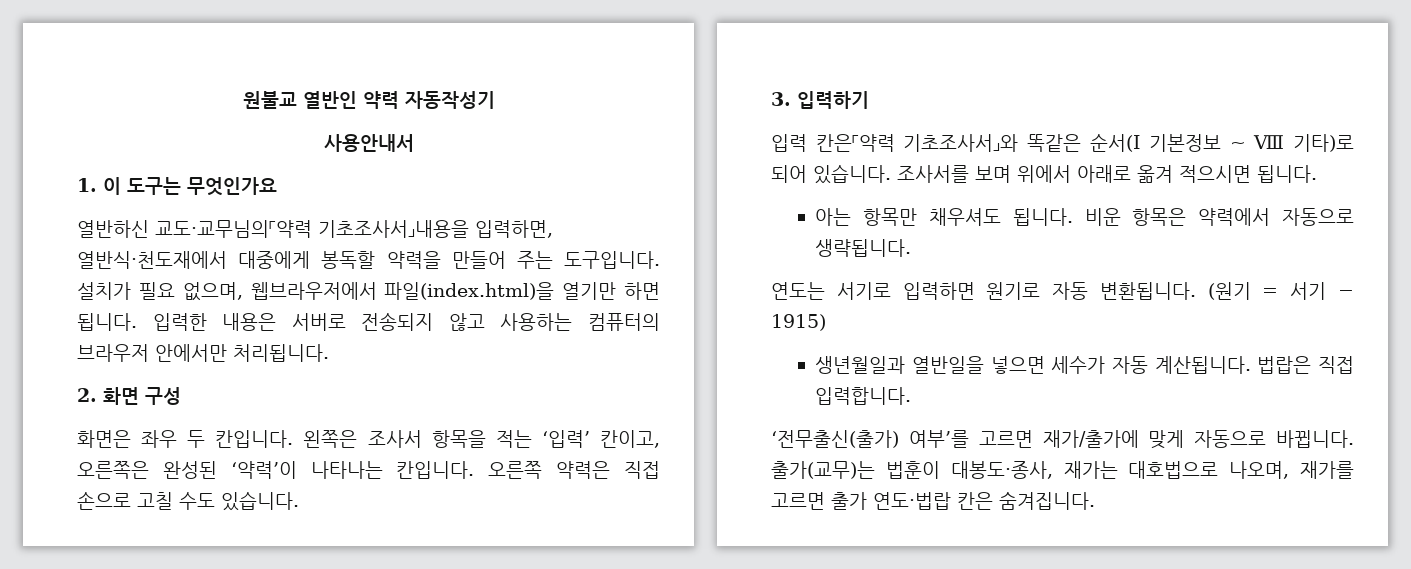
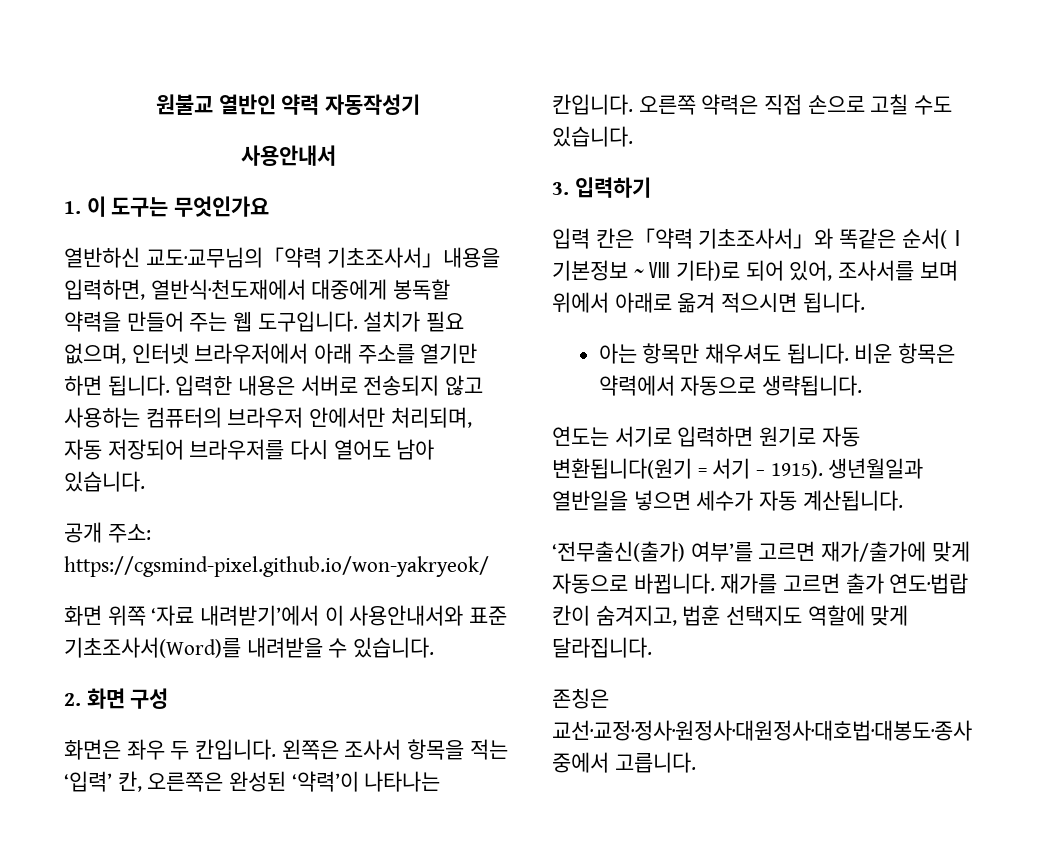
- 열반하신 교도·교무님의「약력 기초조사서」내용을 입력하면, 열반식·천도재에서 대중에게 봉독할 약력을 만들어 주는 도구입니다.
+ 열반하신 교도·교무님의「약력 기초조사서」내용을 입력하면, 열반식·천도재에서 대중에게 봉독할 약력을 만들어 주는 웹 도구입니다.
- 설치가 필요 없으며, 웹브라우저에서 파일(index.html)을 열기만 하면 됩니다.
+ 설치가 필요 없으며, 인터넷 브라우저에서 아래 주소를 열기만 하면 됩니다.
- 입력한 내용은 서버로 전송되지 않고 사용하는 컴퓨터의 브라우저 안에서만 처리됩니다.
+ 입력한 내용은 서버로 전송되지 않고 사용하는 컴퓨터의 브라우저 안에서만 처리되며, 자동 저장되어 브라우저를 다시 열어도 남아 있습니다.
+ 공개 주소: https://cgsmind-pixel.github.io/won-yakryeok/
+ 화면 위쪽 ‘자료 내려받기’에서 이 사용안내서와 표준 기초조사서(Word)를 내려받을 수 있습니다.
- 왼쪽은 조사서 항목을 적는 ‘입력’ 칸이고, 오른쪽은 완성된 ‘약력’이 나타나는 칸입니다.
+ 왼쪽은 조사서 항목을 적는 ‘입력’ 칸, 오른쪽은 완성된 ‘약력’이 나타나는 칸입니다.
- 입력 칸은「약력 기초조사서」와 똑같은 순서(Ⅰ 기본정보 ~ Ⅷ 기타)로 되어 있습니다. 조사서를 보며 위에서 아래로 옮겨 적으시면 됩니다.
+ 입력 칸은「약력 기초조사서」와 똑같은 순서(Ⅰ 기본정보 ~ Ⅷ 기타)로 되어 있어, 조사서를 보며 위에서 아래로 옮겨 적으시면 됩니다.
- 연도는 서기로 입력하면 원기로 자동 변환됩니다. (원기 = 서기 − 1915)
- 생년월일과 열반일을 넣으면 세수가 자동 계산됩니다. 법랍은 직접 입력합니다.
+ 연도는 서기로 입력하면 원기로 자동 변환됩니다(원기 = 서기 − 1915). 생년월일과 열반일을 넣으면 세수가 자동 계산됩니다.
- 출가(교무)는 법훈이 대봉도·종사, 재가는 대호법으로 나오며, 재가를 고르면 출가 연도·법랍 칸은 숨겨집니다.
+ 재가를 고르면 출가 연도·법랍 칸이 숨겨지고, 법훈 선택지도 역할에 맞게 달라집니다.
+ 존칭은 교선·교정·정사·원정사·대원정사·대호법·대봉도·종사 중에서 고릅니다.

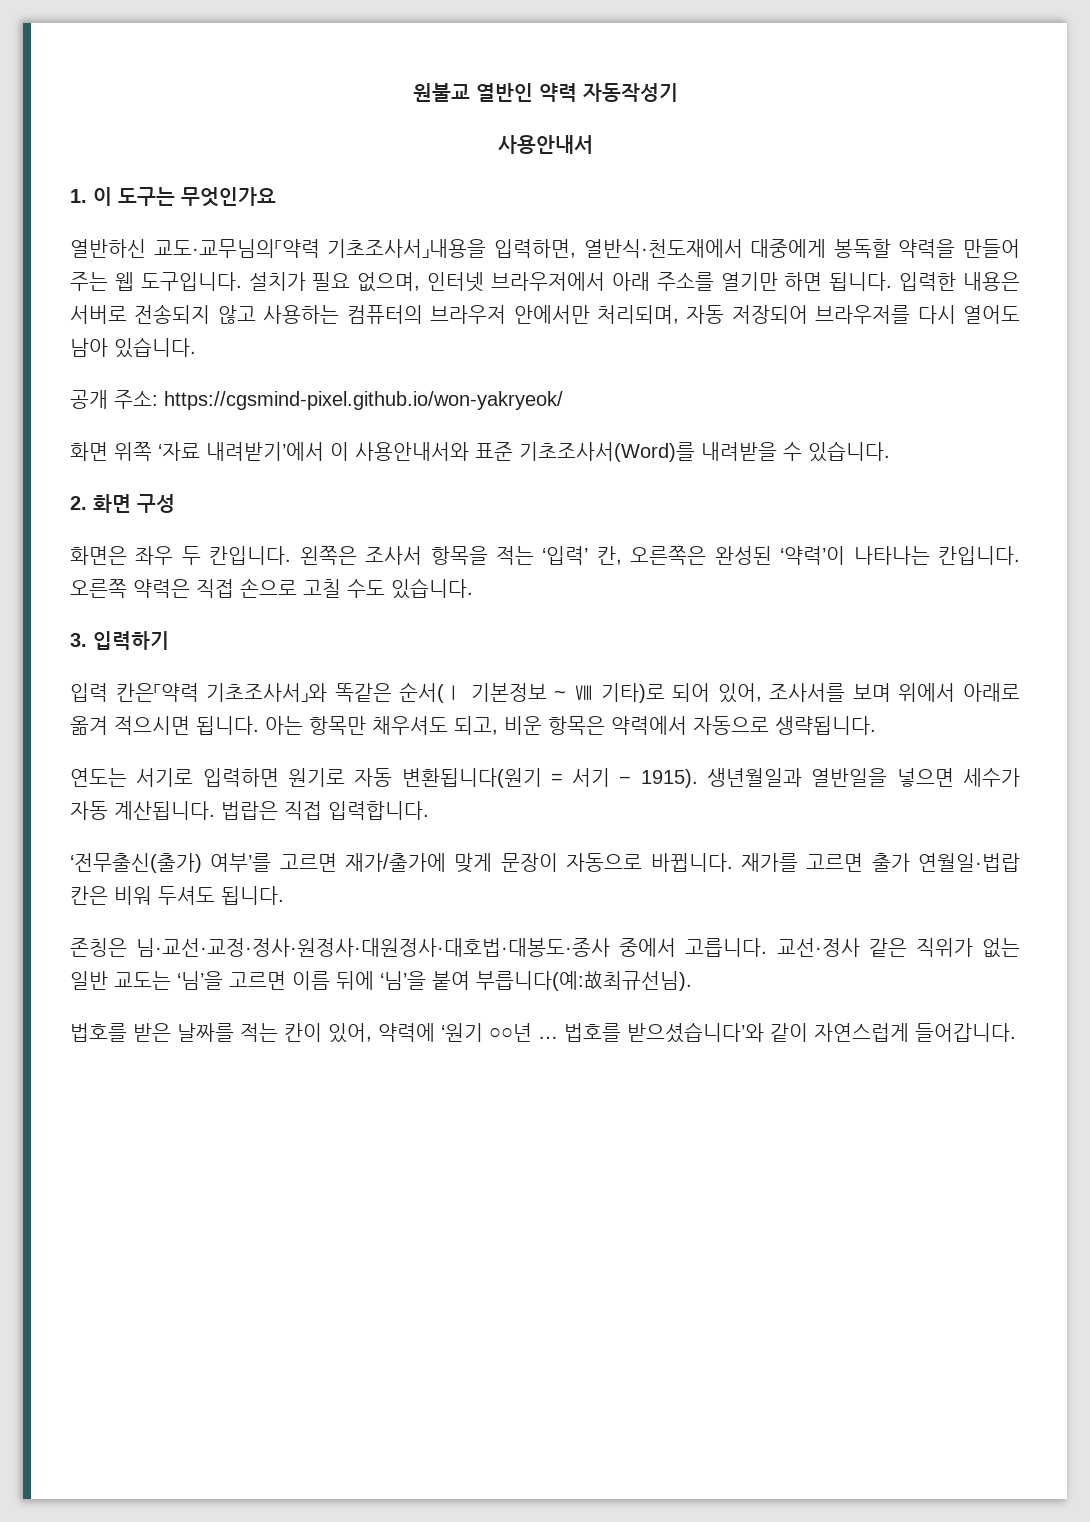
- 입력 칸은「약력 기초조사서」와 똑같은 순서(Ⅰ 기본정보 ~ Ⅷ 기타)로 되어 있어, 조사서를 보며 위에서 아래로 옮겨 적으시면 됩니다.
- 아는 항목만 채우셔도 됩니다. 비운 항목은 약력에서 자동으로 생략됩니다.
+ 입력 칸은「약력 기초조사서」와 똑같은 순서(Ⅰ 기본정보 ~ Ⅷ 기타)로 되어 있어, 조사서를 보며 위에서 아래로 옮겨 적으시면 됩니다. 아는 항목만 채우셔도 되고, 비운 항목은 약력에서 자동으로 생략됩니다.
+ 법랍은 직접 입력합니다.
- ‘전무출신(출가) 여부’를 고르면 재가/출가에 맞게 자동으로 바뀝니다.
+ ‘전무출신(출가) 여부’를 고르면 재가/출가에 맞게 문장이 자동으로 바뀝니다.
- 재가를 고르면 출가 연도·법랍 칸이 숨겨지고, 법훈 선택지도 역할에 맞게 달라집니다.
+ 재가를 고르면 출가 연월일·법랍 칸은 비워 두셔도 됩니다.
- 존칭은 교선·교정·정사·원정사·대원정사·대호법·대봉도·종사 중에서 고릅니다.
+ 존칭은 님·교선·교정·정사·원정사·대원정사·대호법·대봉도·종사 중에서 고릅니다.
+ 교선·정사 같은 직위가 없는 일반 교도는 ‘님’을 고르면 이름 뒤에 ‘님’을 붙여 부릅니다(예:故최규선님).
+ 법호를 받은 날짜를 적는 칸이 있어, 약력에 ‘원기 ○○년 … 법호를 받으셨습니다’와 같이 자연스럽게 들어갑니다.

